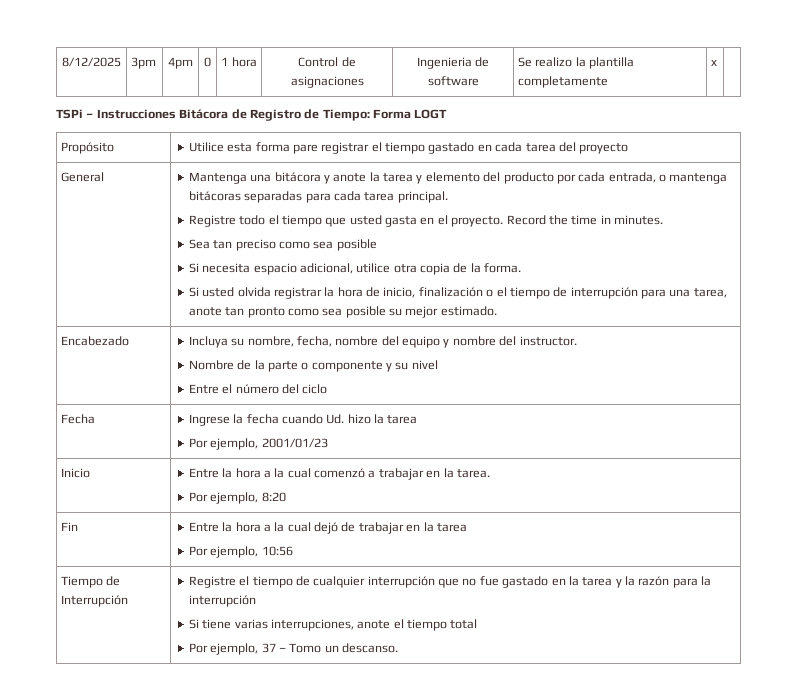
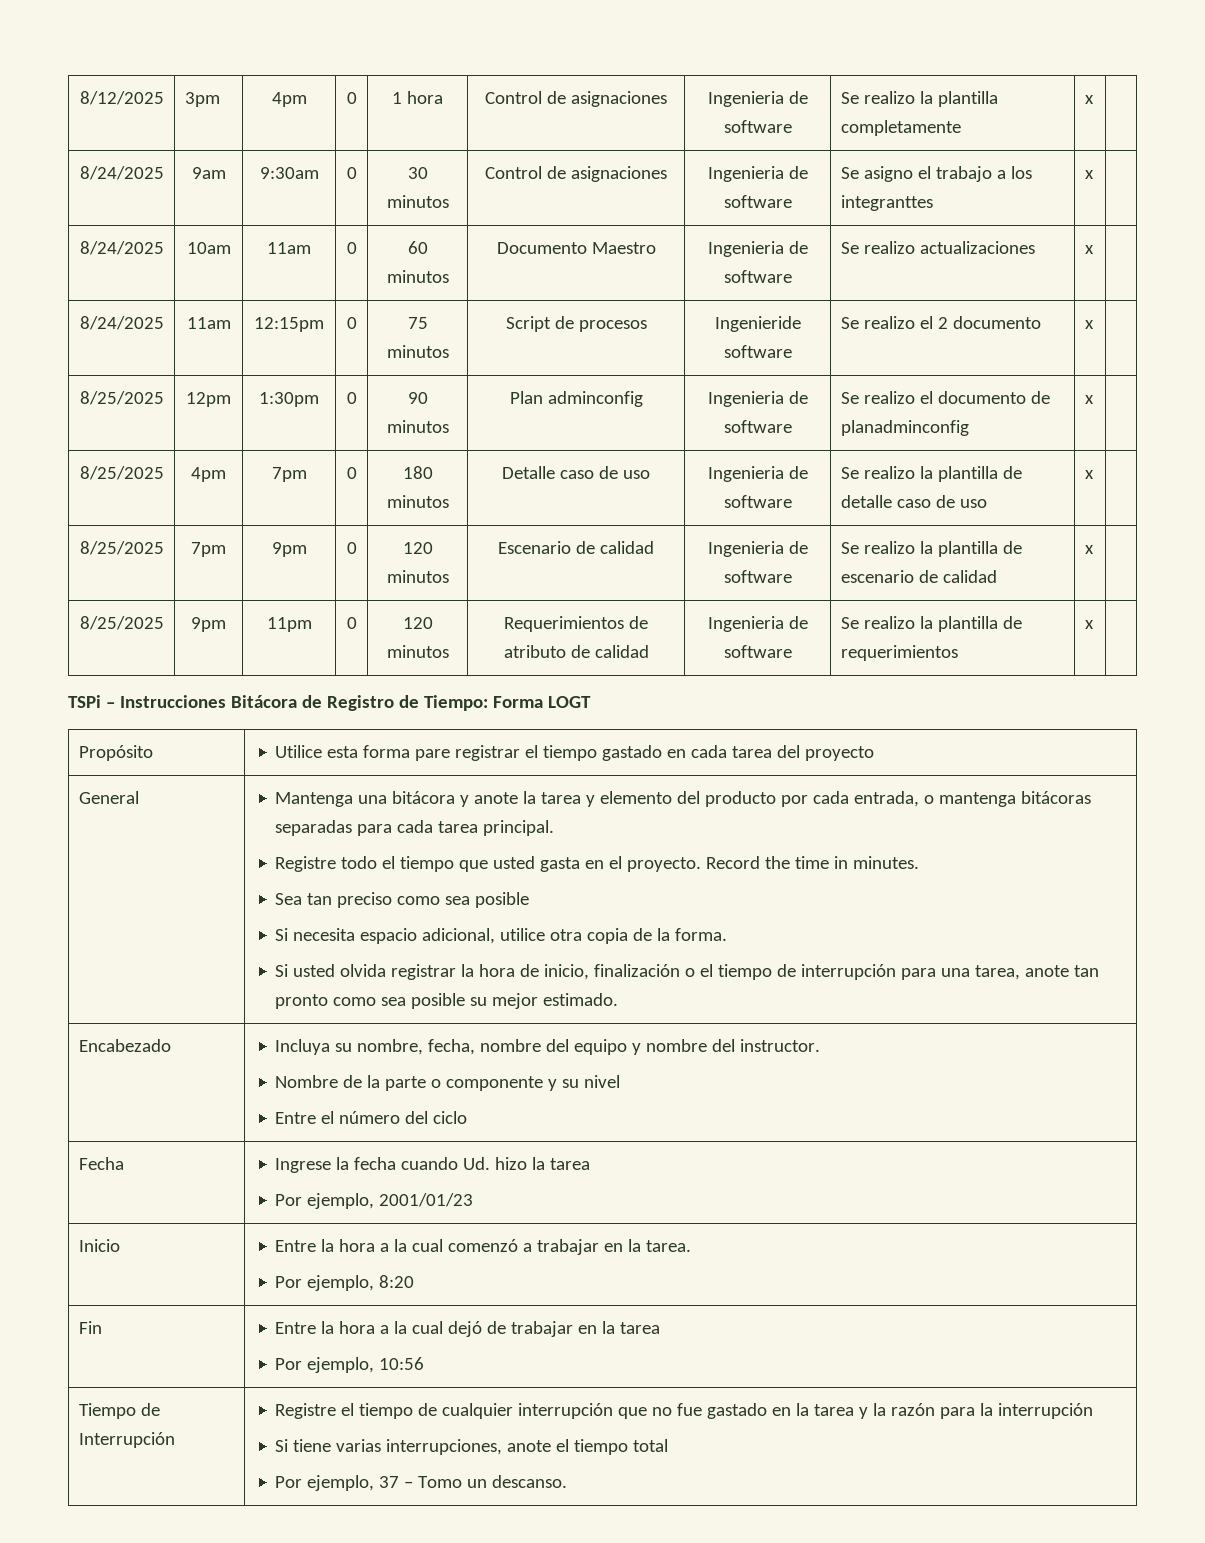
+ 8/24/2025 | 9am | 9:30am | 0 | 30 minutos | Control de asignaciones | Ingenieria de software | Se asigno el trabajo a los integranttes | x |
+ 8/24/2025 | 10am | 11am | 0 | 60 minutos | Documento Maestro | Ingenieria de software | Se realizo actualizaciones | x |
+ 8/24/2025 | 11am | 12:15pm | 0 | 75 minutos | Script de procesos | Ingenieride software | Se realizo el 2 documento | x |
+ 8/25/2025 | 12pm | 1:30pm | 0 | 90 minutos | Plan adminconfig | Ingenieria de software | Se realizo el documento de planadminconfig | x |
+ 8/25/2025 | 4pm | 7pm | 0 | 180 minutos | Detalle caso de uso | Ingenieria de software | Se realizo la plantilla de detalle caso de uso | x |
+ 8/25/2025 | 7pm | 9pm | 0 | 120 minutos | Escenario de calidad | Ingenieria de software | Se realizo la plantilla de escenario de calidad | x |
+ 8/25/2025 | 9pm | 11pm | 0 | 120 minutos | Requerimientos de atributo de calidad | Ingenieria de software | Se realizo la plantilla de requerimientos | x |

